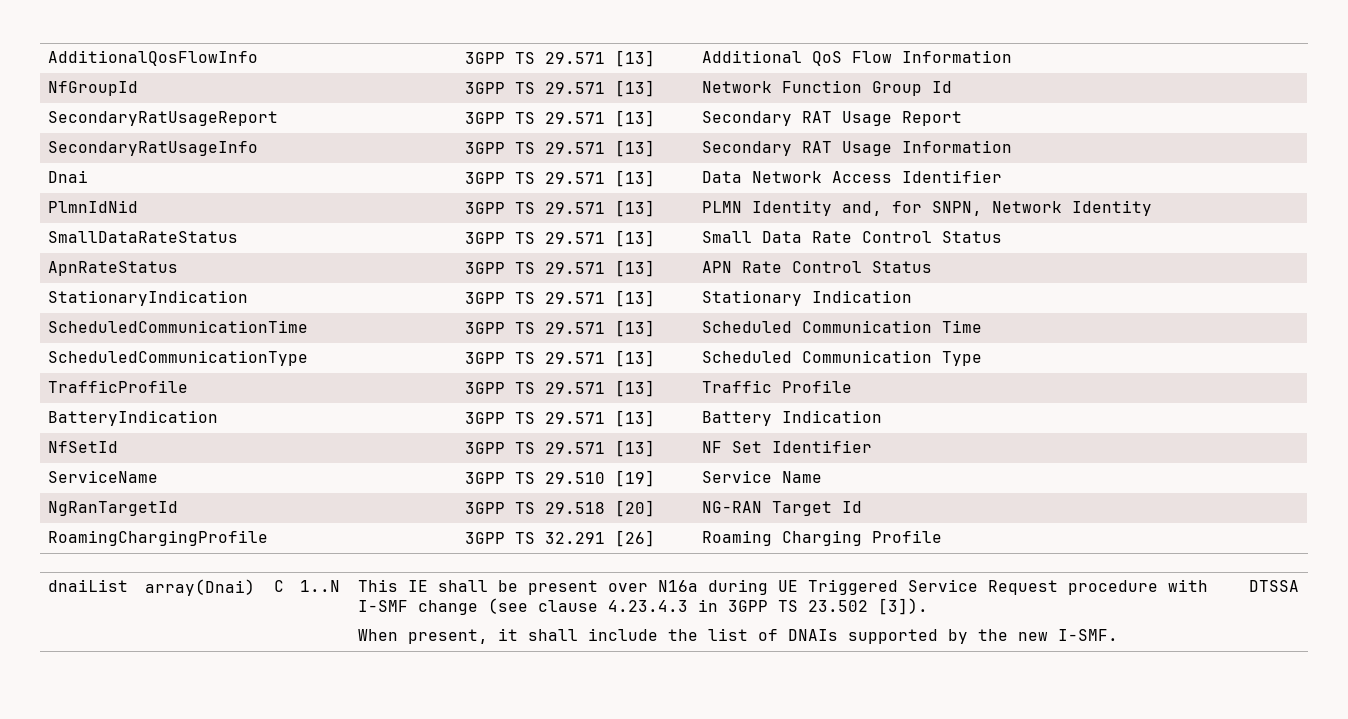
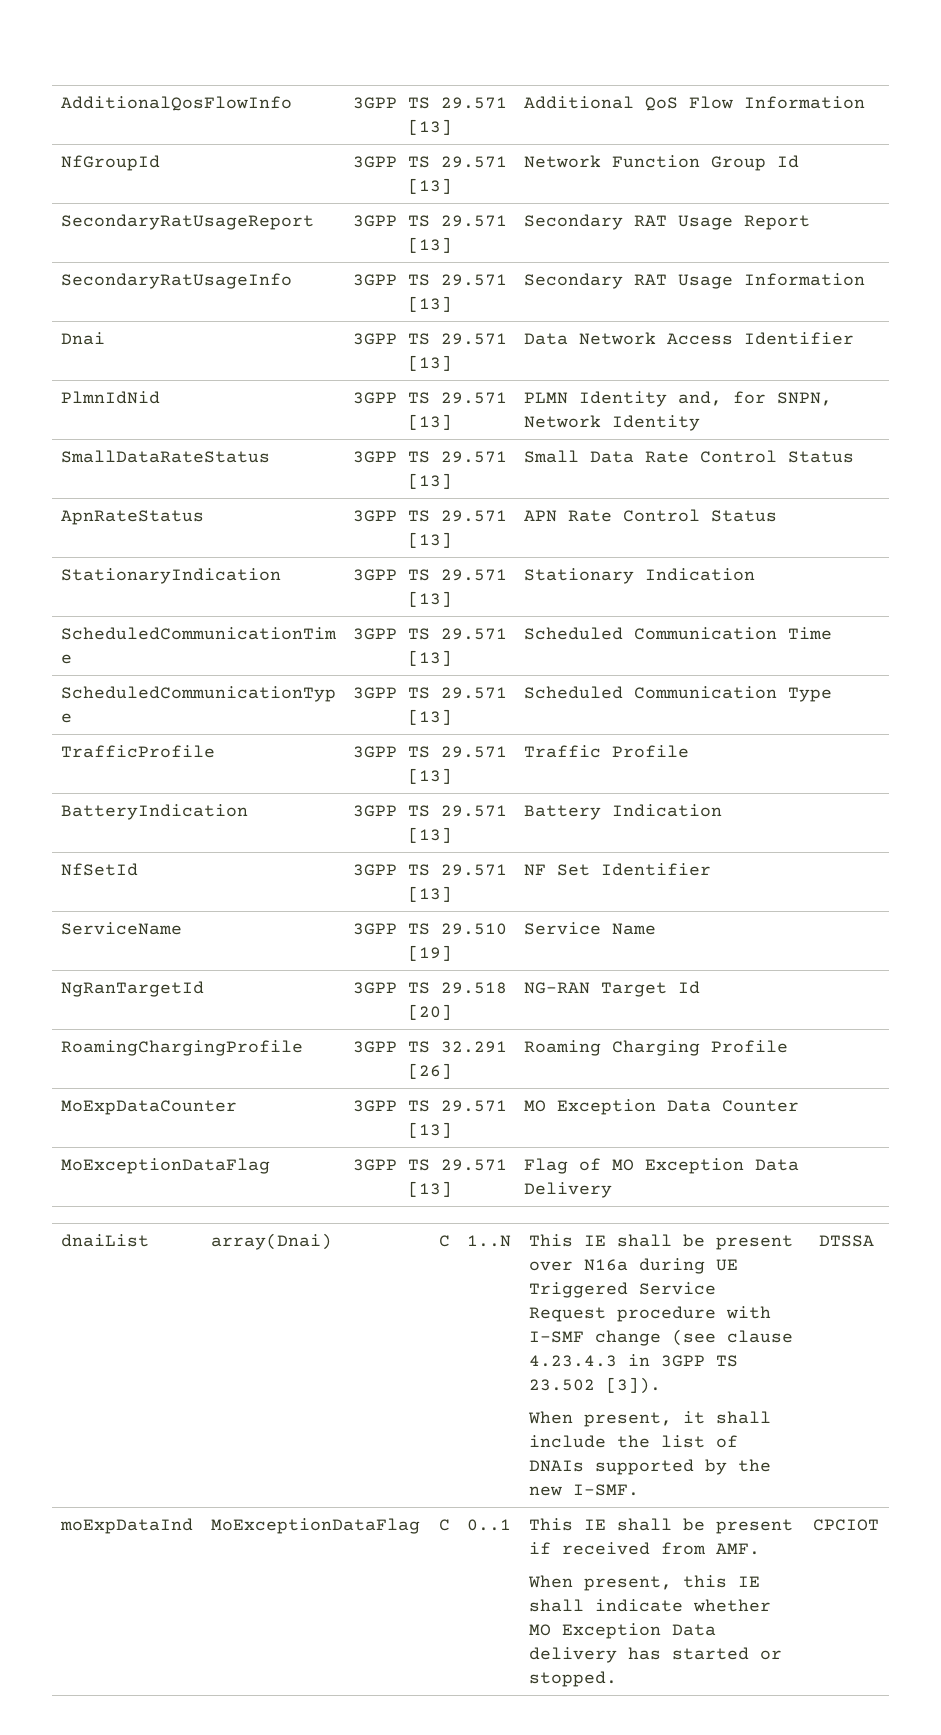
+ MoExpDataCounter | 3GPP TS 29.571 [13] | MO Exception Data Counter
+ MoExceptionDataFlag | 3GPP TS 29.571 [13] | Flag of MO Exception Data Delivery
+ moExpDataInd | MoExceptionDataFlag | C | 0..1 | This IE shall be present if received from AMF.
+ When present, this IE shall indicate whether MO Exception Data delivery has started or stopped. | CPCIOT

